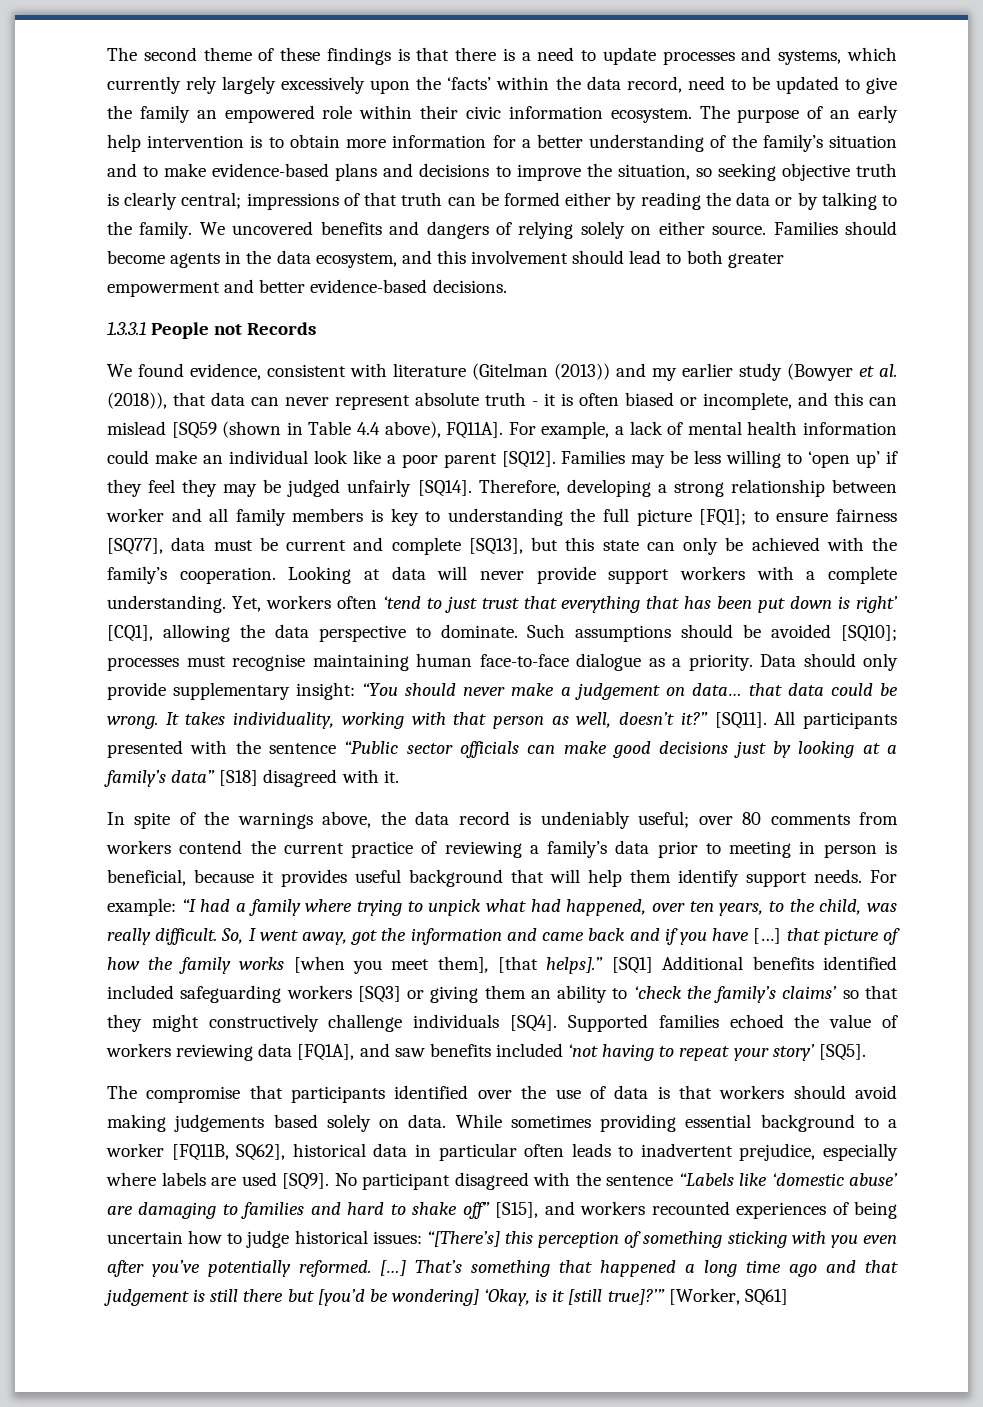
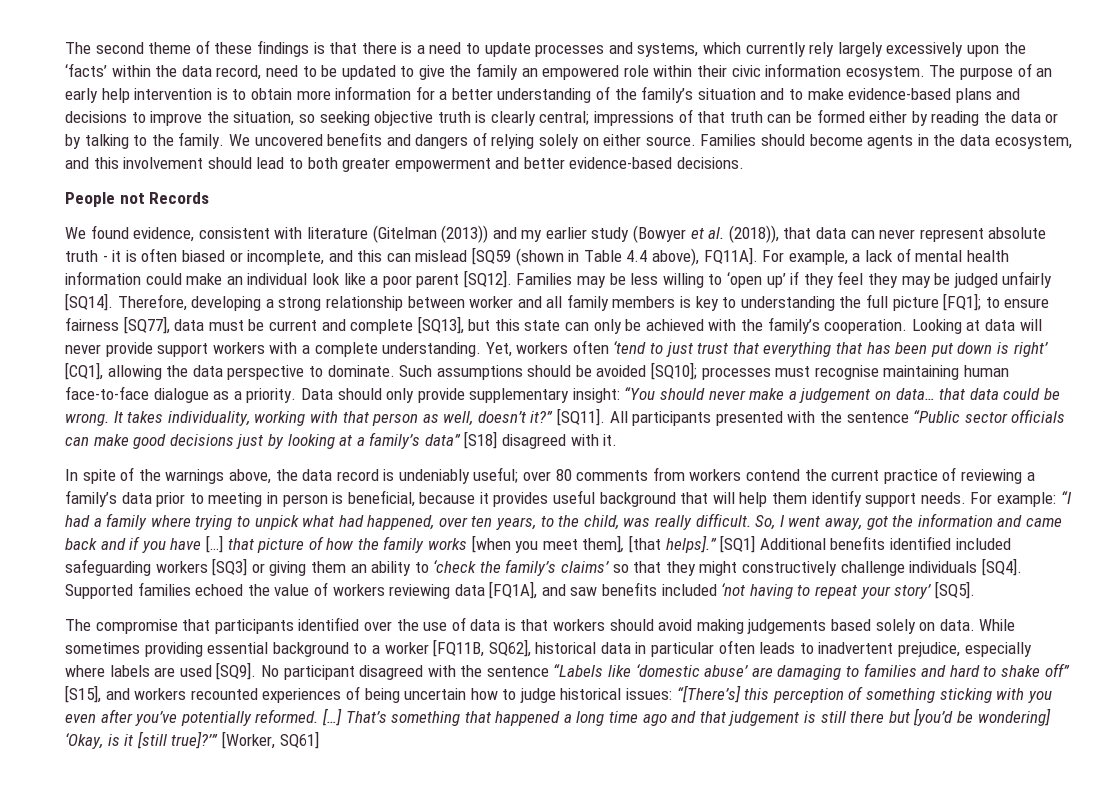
- 1.3.3.1 People not Records
+ People not Records

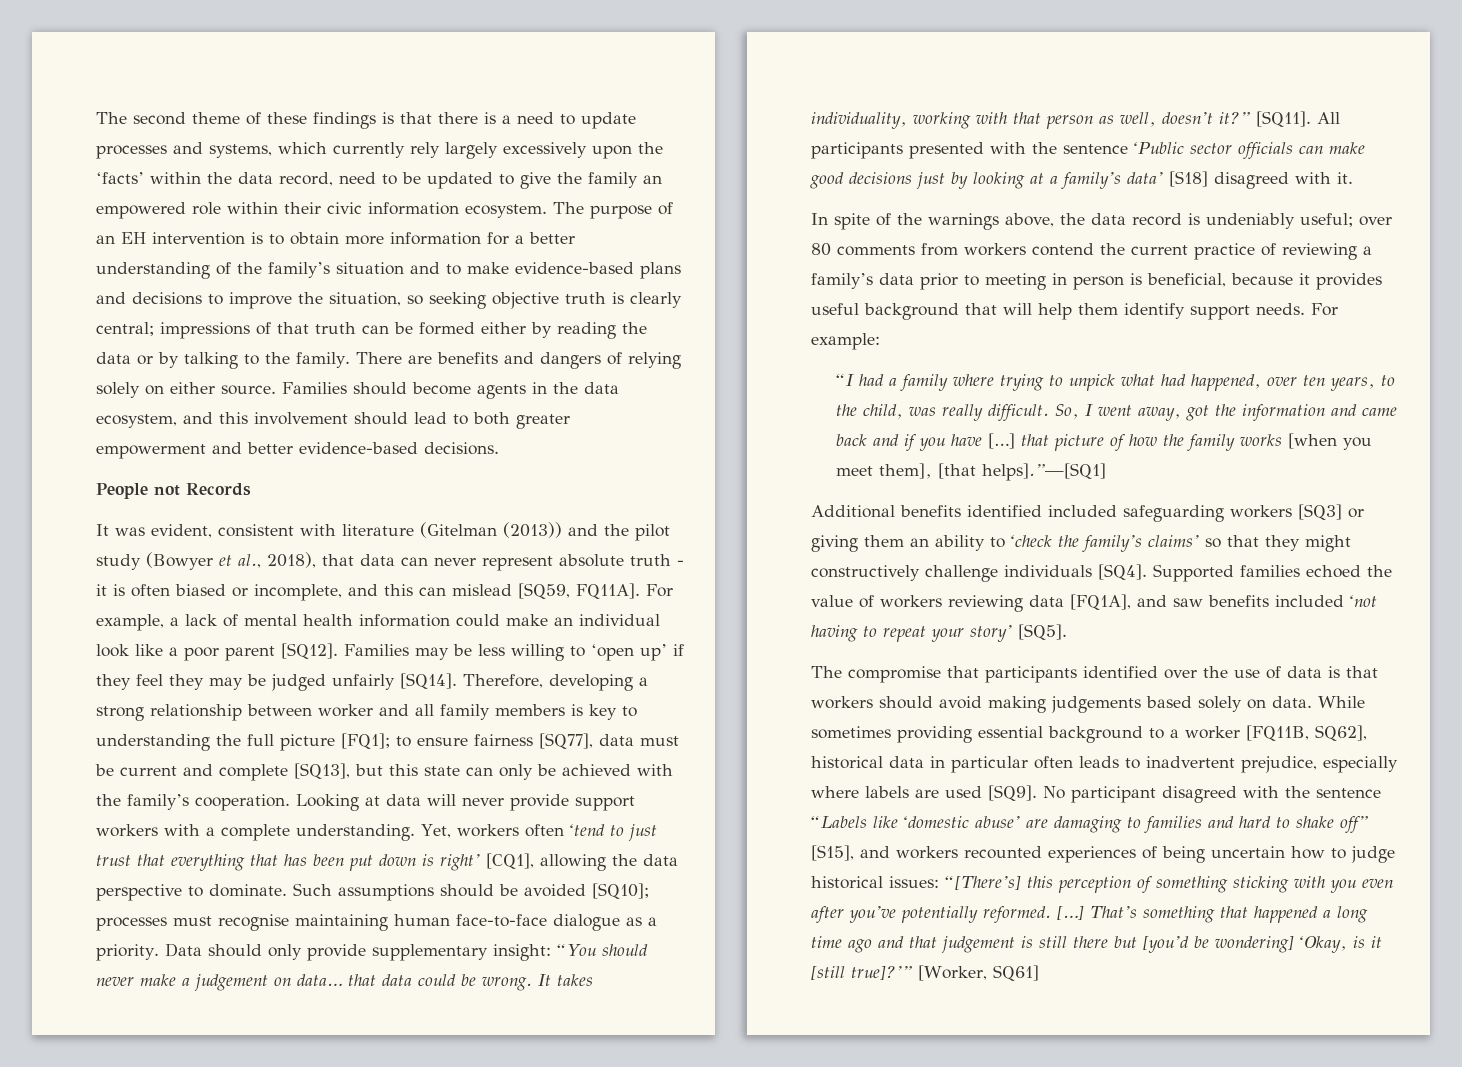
- The purpose of an early help intervention is to obtain more information for a better understanding of the family’s situation and to make evidence-based plans and decisions to improve the situation, so seeking objective truth is clearly central; impressions of that truth can be formed either by reading the data or by talking to the family.
+ The purpose of an EH intervention is to obtain more information for a better understanding of the family’s situation and to make evidence-based plans and decisions to improve the situation, so seeking objective truth is clearly central; impressions of that truth can be formed either by reading the data or by talking to the family.
- We uncovered benefits and dangers of relying solely on either source.
+ There are benefits and dangers of relying solely on either source.
- We found evidence, consistent with literature (Gitelman (2013)) and my earlier study (Bowyer et al. (2018)), that data can never represent absolute truth - it is often biased or incomplete, and this can mislead [SQ59 (shown in Table 4.4 above), FQ11A].
+ It was evident, consistent with literature (Gitelman (2013)) and the pilot study (Bowyer et al., 2018), that data can never represent absolute truth - it is often biased or incomplete, and this can mislead [SQ59, FQ11A].
- All participants presented with the sentence “Public sector officials can make good decisions just by looking at a family’s data” [S18] disagreed with it.
+ All participants presented with the sentence ‘Public sector officials can make good decisions just by looking at a family’s data’ [S18] disagreed with it.
- For example: “I had a family where trying to unpick what had happened, over ten years, to the child, was really difficult.
+ For example:
+ “I had a family where trying to unpick what had happened, over ten years, to the child, was really difficult.
- So, I went away, got the information and came back and if you have […] that picture of how the family works [when you meet them], [that helps].” [SQ1] Additional benefits identified included safeguarding workers [SQ3] or giving them an ability to ‘check the family’s claims’ so that they might constructively challenge individuals [SQ4].
+ So, I went away, got the information and came back and if you have […] that picture of how the family works [when you meet them], [that helps].”—[SQ1]
+ Additional benefits identified included safeguarding workers [SQ3] or giving them an ability to ‘check the family’s claims’ so that they might constructively challenge individuals [SQ4].

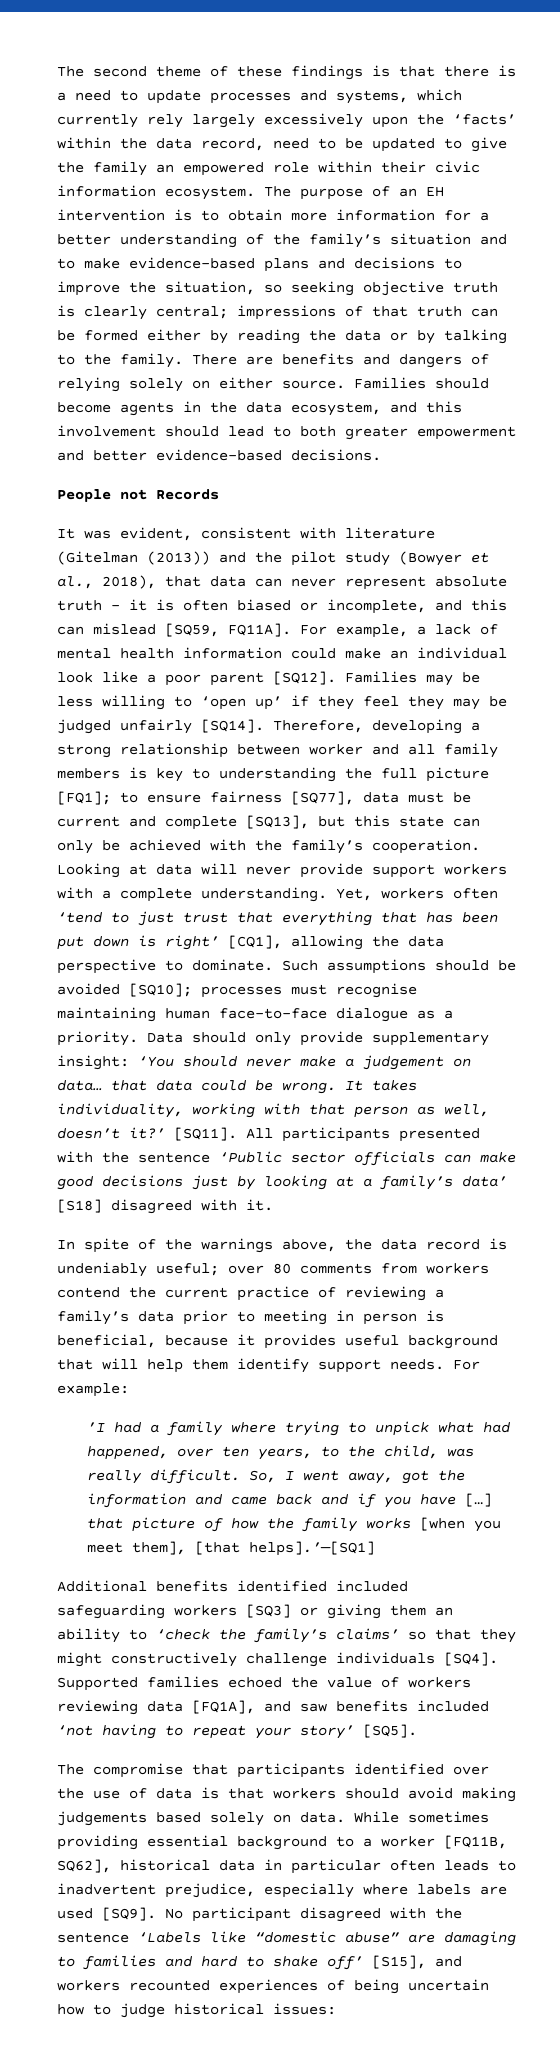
- Data should only provide supplementary insight: “You should never make a judgement on data… that data could be wrong.
+ Data should only provide supplementary insight: ‘You should never make a judgement on data… that data could be wrong.
- It takes individuality, working with that person as well, doesn’t it?”
+ It takes individuality, working with that person as well, doesn’t it?’
- “I had a family where trying to unpick what had happened, over ten years, to the child, was really difficult.
+ ’I had a family where trying to unpick what had happened, over ten years, to the child, was really difficult.
- So, I went away, got the information and came back and if you have […] that picture of how the family works [when you meet them], [that helps].”—[SQ1]
+ So, I went away, got the information and came back and if you have […] that picture of how the family works [when you meet them], [that helps].’—[SQ1]
- No participant disagreed with the sentence “Labels like ‘domestic abuse’ are damaging to families and hard to shake off” [S15], and workers recounted experiences of being uncertain how to judge historical issues: “[There’s] this perception of something sticking with you even after you’ve potentially reformed. […] That’s something that happened a long time ago and that judgement is still there but [you’d be wondering] ‘Okay, is it [still true]?’” [Worker, SQ61]
+ No participant disagreed with the sentence ‘Labels like “domestic abuse” are damaging to families and hard to shake off’ [S15], and workers recounted experiences of being uncertain how to judge historical issues:

